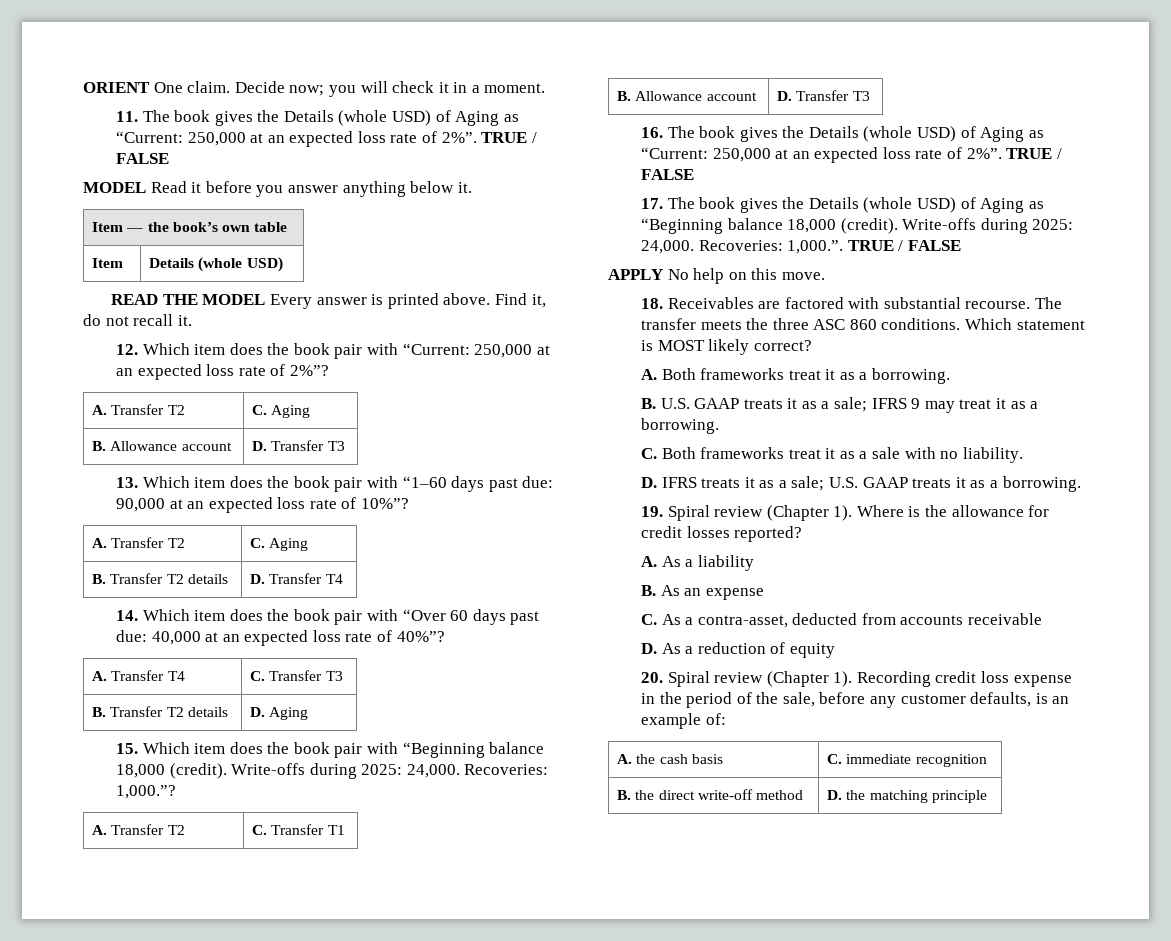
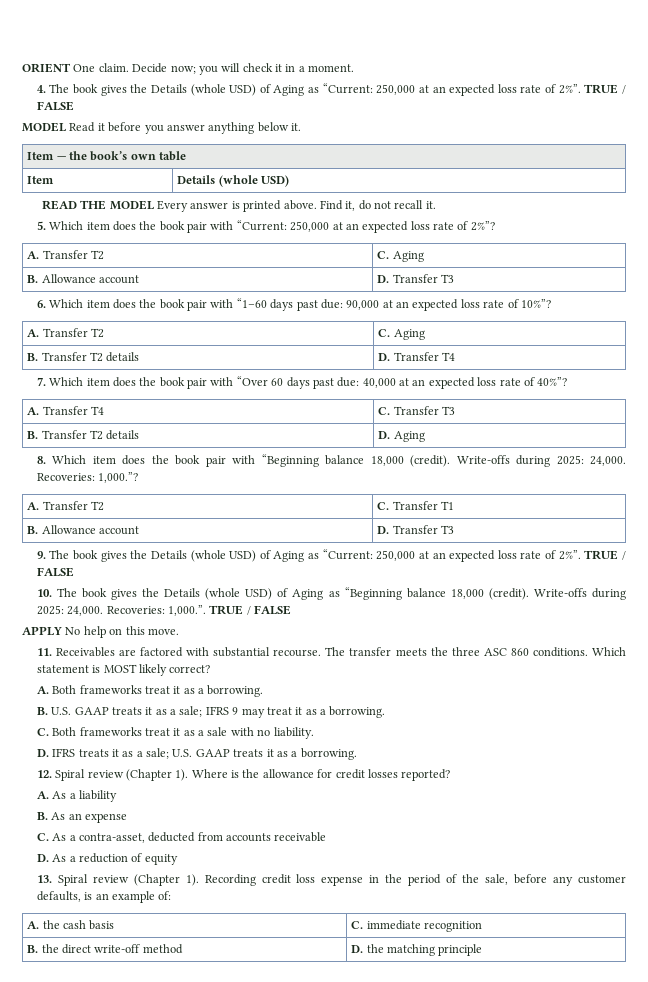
- 11. The book gives the Details (whole USD) of Aging as “Current: 250,000 at an expected loss rate of 2%”.
+ 4. The book gives the Details (whole USD) of Aging as “Current: 250,000 at an expected loss rate of 2%”.
- 12. Which item does the book pair with “Current: 250,000 at an expected loss rate of 2%”?
+ 5. Which item does the book pair with “Current: 250,000 at an expected loss rate of 2%”?
- 13. Which item does the book pair with “1–60 days past due: 90,000 at an expected loss rate of 10%”?
+ 6. Which item does the book pair with “1–60 days past due: 90,000 at an expected loss rate of 10%”?
- 14. Which item does the book pair with “Over 60 days past due: 40,000 at an expected loss rate of 40%”?
+ 7. Which item does the book pair with “Over 60 days past due: 40,000 at an expected loss rate of 40%”?
- 15. Which item does the book pair with “Beginning balance 18,000 (credit).
+ 8. Which item does the book pair with “Beginning balance 18,000 (credit).
- 16. The book gives the Details (whole USD) of Aging as “Current: 250,000 at an expected loss rate of 2%”.
+ 9. The book gives the Details (whole USD) of Aging as “Current: 250,000 at an expected loss rate of 2%”.
- 17. The book gives the Details (whole USD) of Aging as “Beginning balance 18,000 (credit).
+ 10. The book gives the Details (whole USD) of Aging as “Beginning balance 18,000 (credit).
- 18. Receivables are factored with substantial recourse.
+ 11. Receivables are factored with substantial recourse.
- 19. Spiral review (Chapter 1).
+ 12. Spiral review (Chapter 1).
- 20. Spiral review (Chapter 1).
+ 13. Spiral review (Chapter 1).

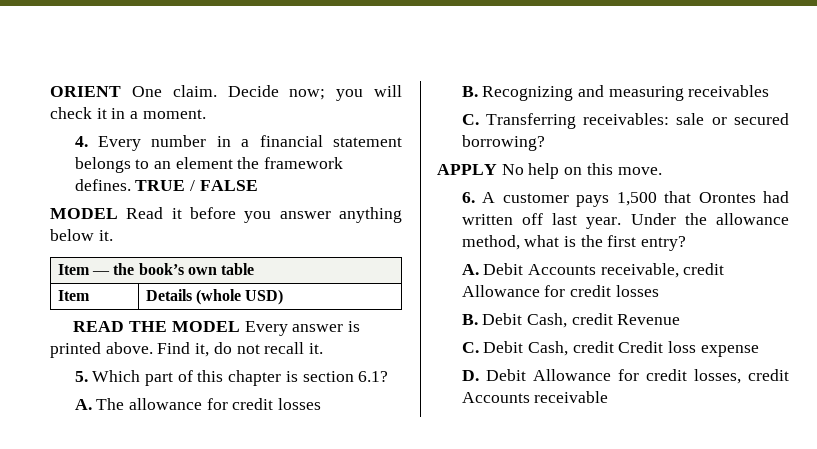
- 4. The book gives the Details (whole USD) of Aging as “Current: 250,000 at an expected loss rate of 2%”.
+ 4. Every number in a financial statement belongs to an element the framework defines.
- 5. Which item does the book pair with “Current: 250,000 at an expected loss rate of 2%”?
- A. Transfer T2 | C. Aging
- B. Allowance account | D. Transfer T3
- 6. Which item does the book pair with “1–60 days past due: 90,000 at an expected loss rate of 10%”?
- A. Transfer T2 | C. Aging
- B. Transfer T2 details | D. Transfer T4
- 7. Which item does the book pair with “Over 60 days past due: 40,000 at an expected loss rate of 40%”?
- A. Transfer T4 | C. Transfer T3
- B. Transfer T2 details | D. Aging
- 8. Which item does the book pair with “Beginning balance 18,000 (credit). Write-offs during 2025: 24,000. Recoveries: 1,000.”?
- A. Transfer T2 | C. Transfer T1
- B. Allowance account | D. Transfer T3
- 9. The book gives the Details (whole USD) of Aging as “Current: 250,000 at an expected loss rate of 2%”. TRUE / FALSE
- 10. The book gives the Details (whole USD) of Aging as “Beginning balance 18,000 (credit). Write-offs during 2025: 24,000. Recoveries: 1,000.”. TRUE / FALSE
+ 5. Which part of this chapter is section 6.1?
+ A. The allowance for credit losses
+ B. Recognizing and measuring receivables
+ C. Transferring receivables: sale or secured borrowing?
- 11. Receivables are factored with substantial recourse. The transfer meets the three ASC 860 conditions. Which statement is MOST likely correct?
- A. Both frameworks treat it as a borrowing.
- B. U.S. GAAP treats it as a sale; IFRS 9 may treat it as a borrowing.
- C. Both frameworks treat it as a sale with no liability.
- D. IFRS treats it as a sale; U.S. GAAP treats it as a borrowing.
- 12. Spiral review (Chapter 1). Where is the allowance for credit losses reported?
- A. As a liability
- B. As an expense
- C. As a contra-asset, deducted from accounts receivable
- D. As a reduction of equity
- 13. Spiral review (Chapter 1). Recording credit loss expense in the period of the sale, before any customer defaults, is an example of:
- A. the cash basis | C. immediate recognition
- B. the direct write-off method | D. the matching principle
+ 6. A customer pays 1,500 that Orontes had written off last year. Under the allowance method, what is the first entry?
+ A. Debit Accounts receivable, credit Allowance for credit losses
+ B. Debit Cash, credit Revenue
+ C. Debit Cash, credit Credit loss expense
+ D. Debit Allowance for credit losses, credit Accounts receivable

